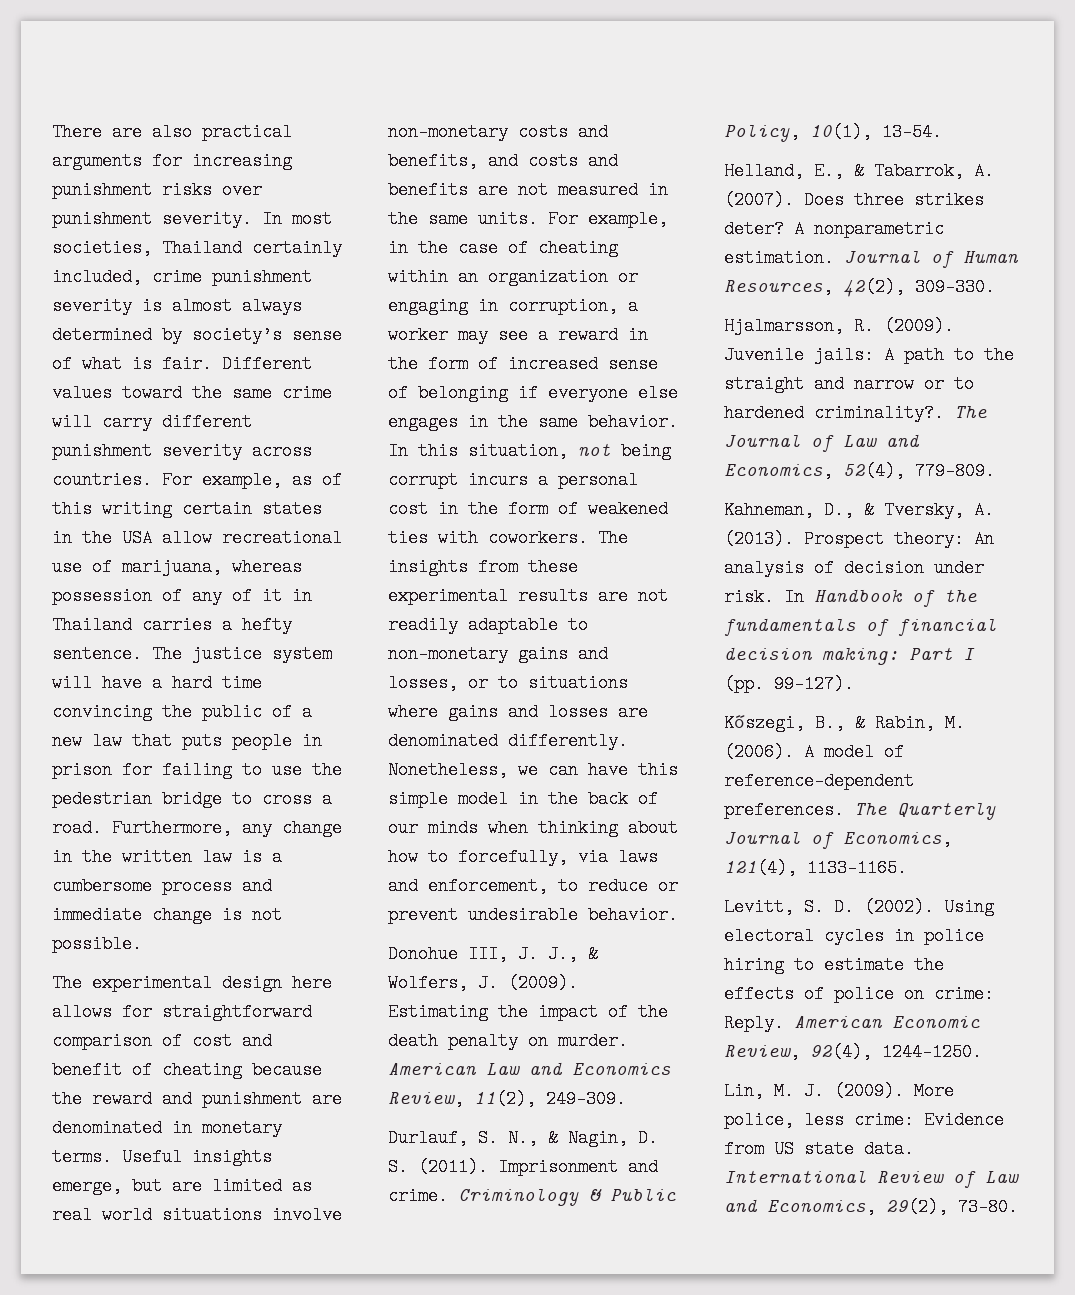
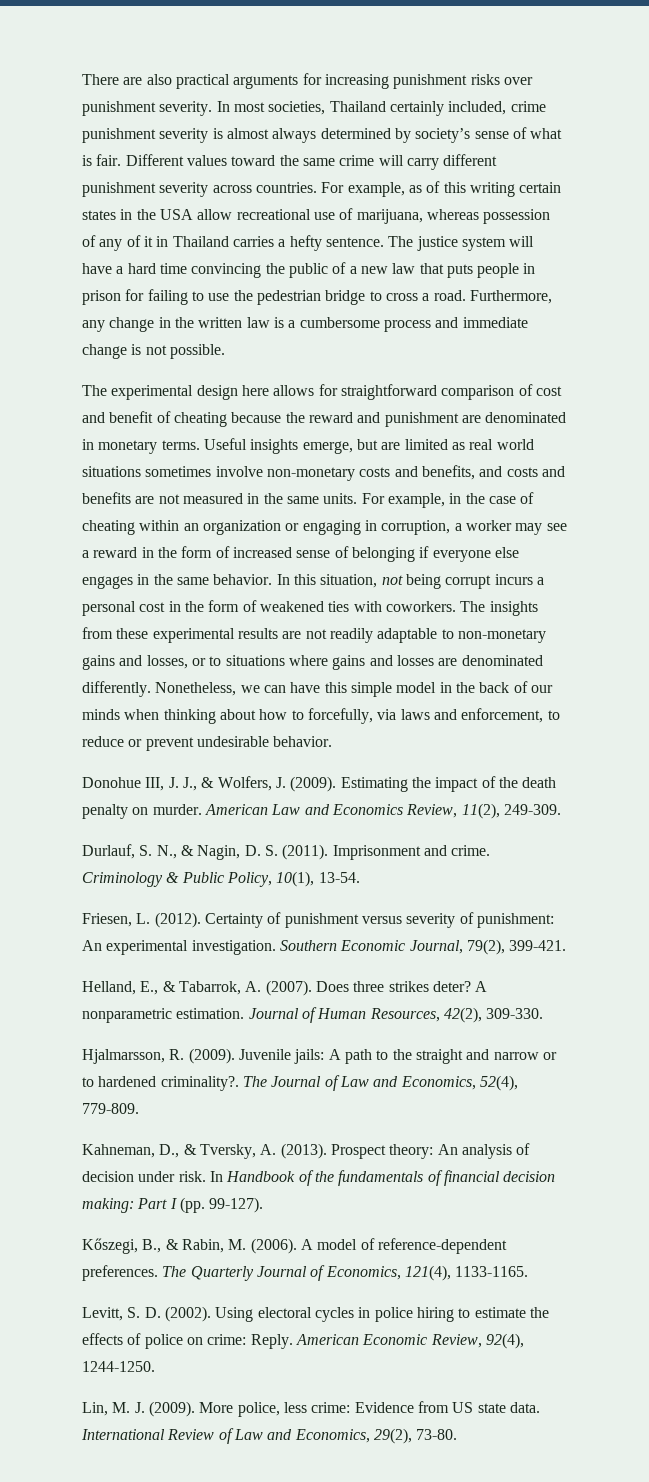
- Useful insights emerge, but are limited as real world situations involve non-monetary costs and benefits, and costs and benefits are not measured in the same units.
+ Useful insights emerge, but are limited as real world situations sometimes involve non-monetary costs and benefits, and costs and benefits are not measured in the same units.
+ Friesen, L. (2012). Certainty of punishment versus severity of punishment: An experimental investigation. Southern Economic Journal, 79(2), 399-421.

